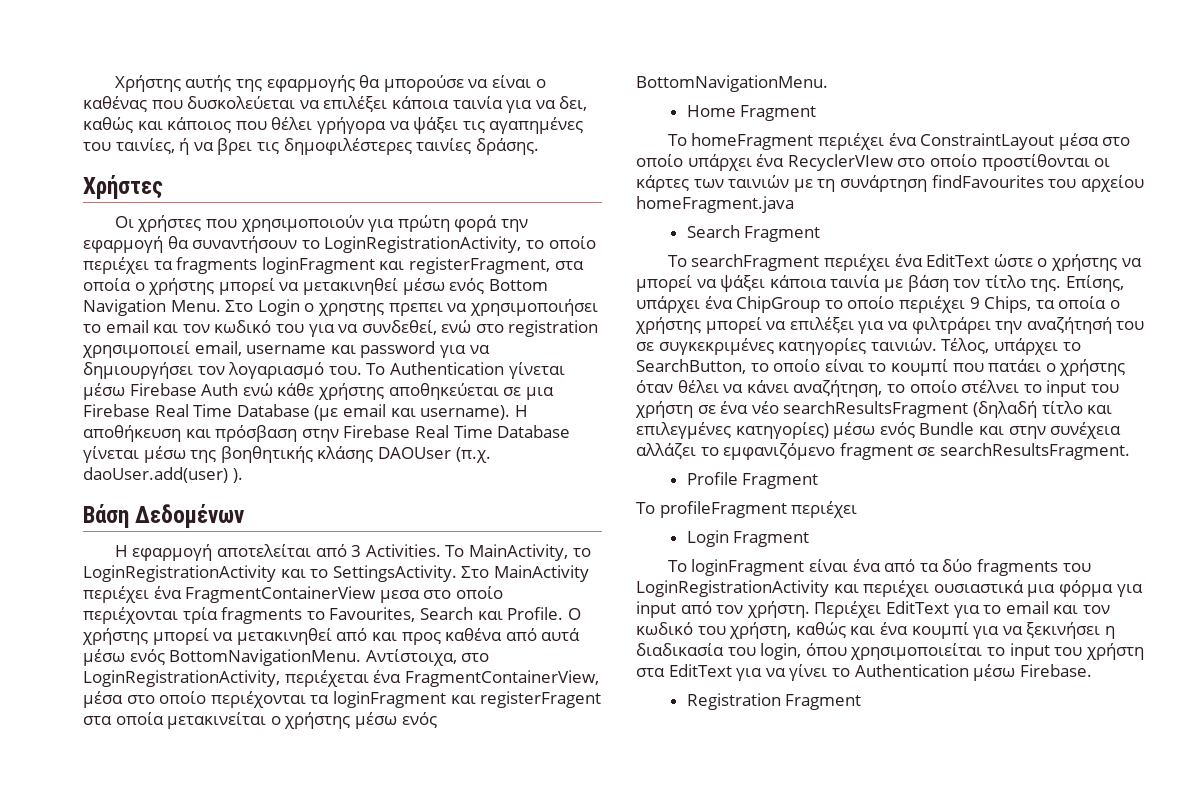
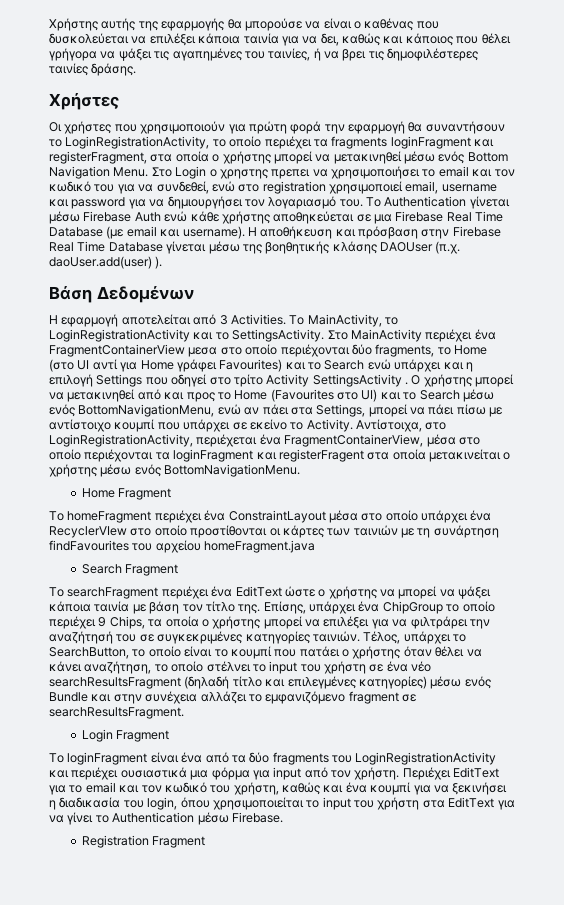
- Στο MainActivity περιέχει ένα FragmentContainerView μεσα στο οποίο περιέχονται τρία fragments το Favourites, Search και Profile.
+ Στο MainActivity περιέχει ένα FragmentContainerView μεσα στο οποίο περιέχονται δύο fragments, το Home (στο UI αντί για Home γράφει Favourites) και το Search ενώ υπάρχει και η επιλογή Settings που οδηγεί στο τρίτο Activity SettingsActivity .
- Ο χρήστης μπορεί να μετακινηθεί από και προς καθένα από αυτά μέσω ενός BottomNavigationMenu.
+ Ο χρήστης μπορεί να μετακινηθεί από και προς το Home (Favourites στο UI) και το Search μέσω ενός BottomNavigationMenu, ενώ αν πάει στα Settings, μπορεί να πάει πίσω με αντίστοιχο κουμπί που υπάρχει σε εκείνο το Activity.
- Profile Fragment
- Το profileFragment περιέχει

